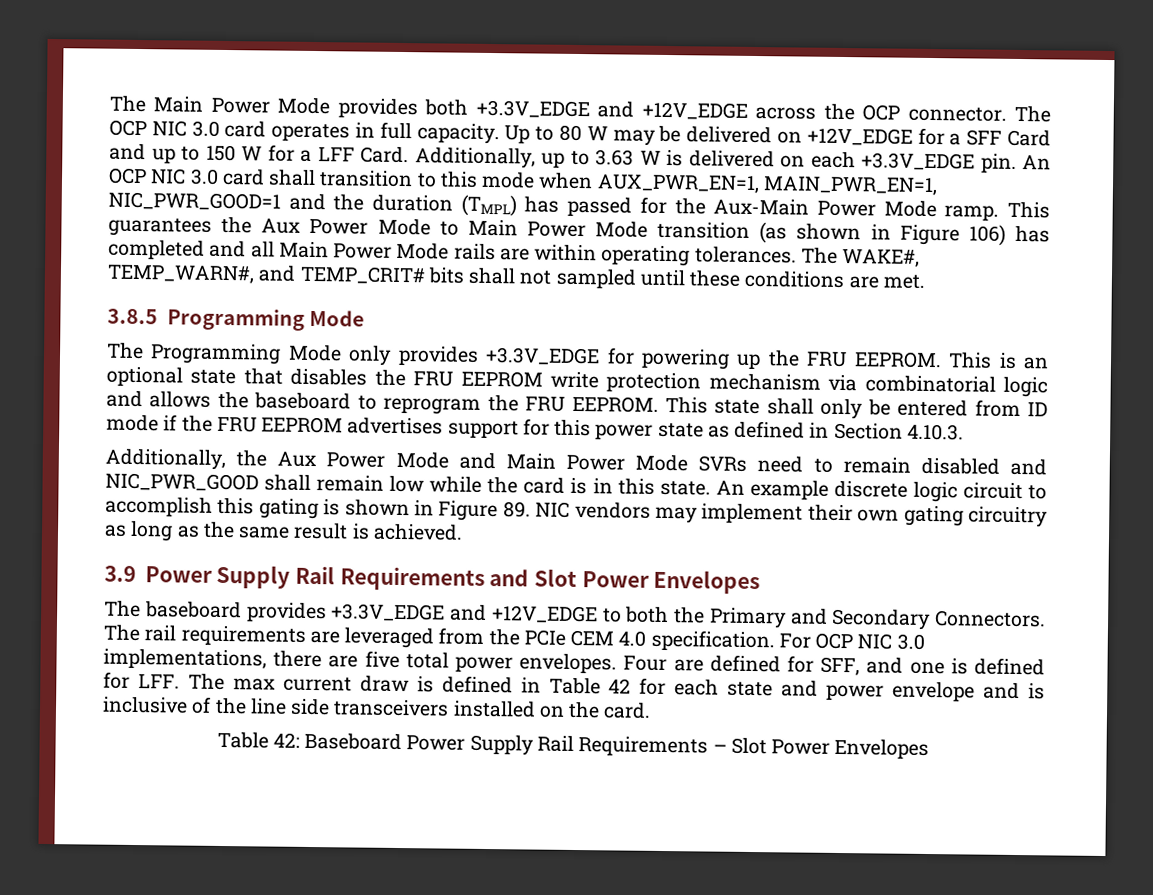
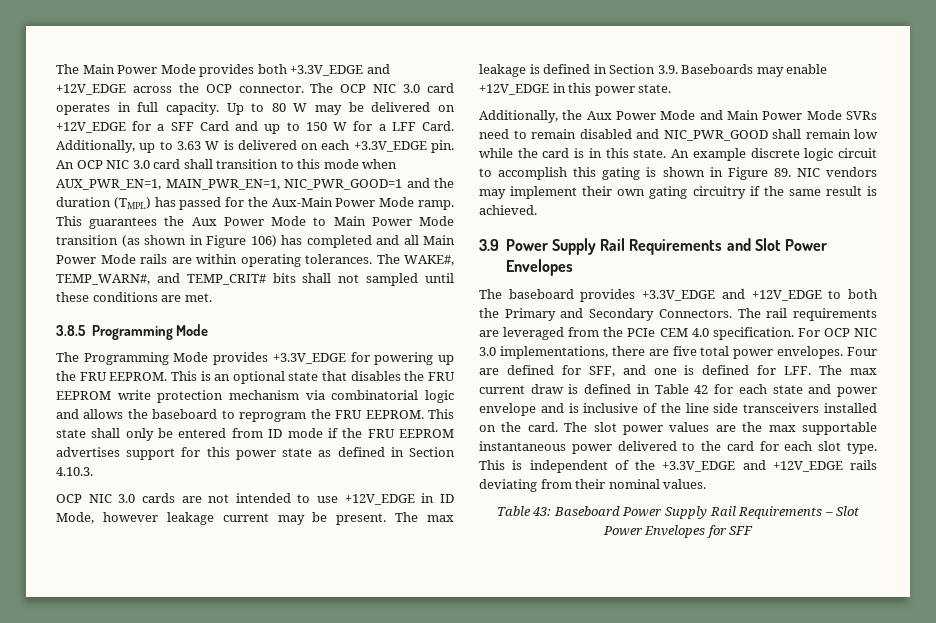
- The Programming Mode only provides +3.3V_EDGE for powering up the FRU EEPROM.
+ The Programming Mode provides +3.3V_EDGE for powering up the FRU EEPROM.
+ OCP NIC 3.0 cards are not intended to use +12V_EDGE in ID Mode, however leakage current may be present. The max leakage is defined in Section 3.9. Baseboards may enable +12V_EDGE in this power state.
- An example discrete logic circuit to accomplish this gating is shown in Figure 89. NIC vendors may implement their own gating circuitry as long as the same result is achieved.
+ An example discrete logic circuit to accomplish this gating is shown in Figure 89. NIC vendors may implement their own gating circuitry if the same result is achieved.
- Four are defined for SFF, and one is defined for LFF. The max current draw is defined in Table 42 for each state and power envelope and is inclusive of the line side transceivers installed on the card.
- Table 42: Baseboard Power Supply Rail Requirements – Slot Power Envelopes
+ Four are defined for SFF, and one is defined for LFF. The max current draw is defined in Table 42 for each state and power envelope and is inclusive of the line side transceivers installed on the card. The slot power values are the max supportable instantaneous power delivered to the card for each slot type. This is independent of the +3.3V_EDGE and +12V_EDGE rails deviating from their nominal values.
+ Table 43: Baseboard Power Supply Rail Requirements – Slot Power Envelopes for SFF

